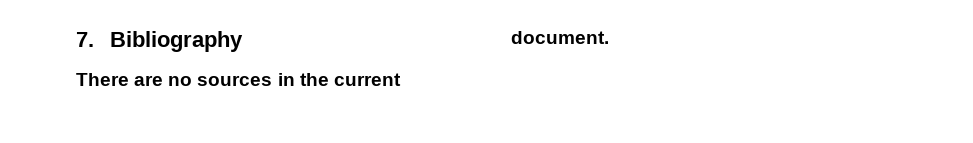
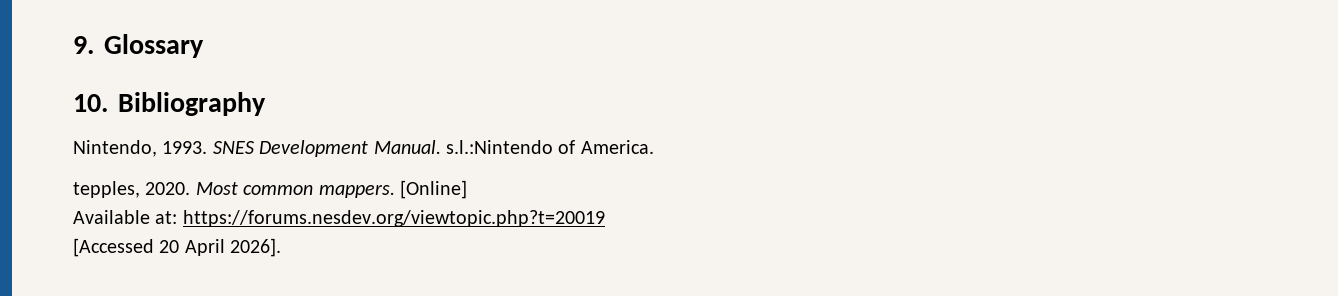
- 7. Bibliography
- There are no sources in the current document.
+ 9. Glossary
+ 10. Bibliography
+ Nintendo, 1993. SNES Development Manual. s.l.:Nintendo of America.
+ tepples, 2020. Most common mappers. [Online]
+ Available at: https://forums.nesdev.org/viewtopic.php?t=20019
+ [Accessed 20 April 2026].

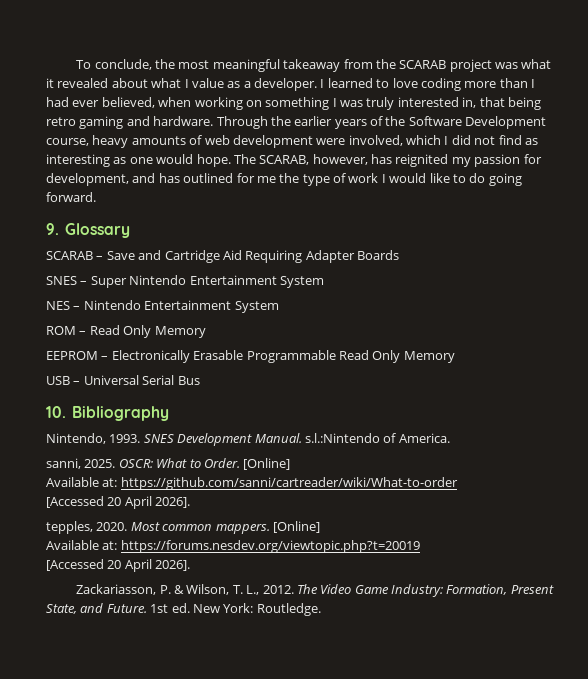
+ To conclude, the most meaningful takeaway from the SCARAB project was what it revealed about what I value as a developer. I learned to love coding more than I had ever believed, when working on something I was truly interested in, that being retro gaming and hardware. Through the earlier years of the Software Development course, heavy amounts of web development were involved, which I did not find as interesting as one would hope. The SCARAB, however, has reignited my passion for development, and has outlined for me the type of work I would like to do going forward.
  9. Glossary
+ SCARAB – Save and Cartridge Aid Requiring Adapter Boards
+ SNES – Super Nintendo Entertainment System
+ NES – Nintendo Entertainment System
+ ROM – Read Only Memory
+ EEPROM – Electronically Erasable Programmable Read Only Memory
+ USB – Universal Serial Bus
+ sanni, 2025. OSCR: What to Order. [Online]
+ Available at: https://github.com/sanni/cartreader/wiki/What-to-order
+ [Accessed 20 April 2026].
+ Zackariasson, P. & Wilson, T. L., 2012. The Video Game Industry: Formation, Present State, and Future. 1st ed. New York: Routledge.

